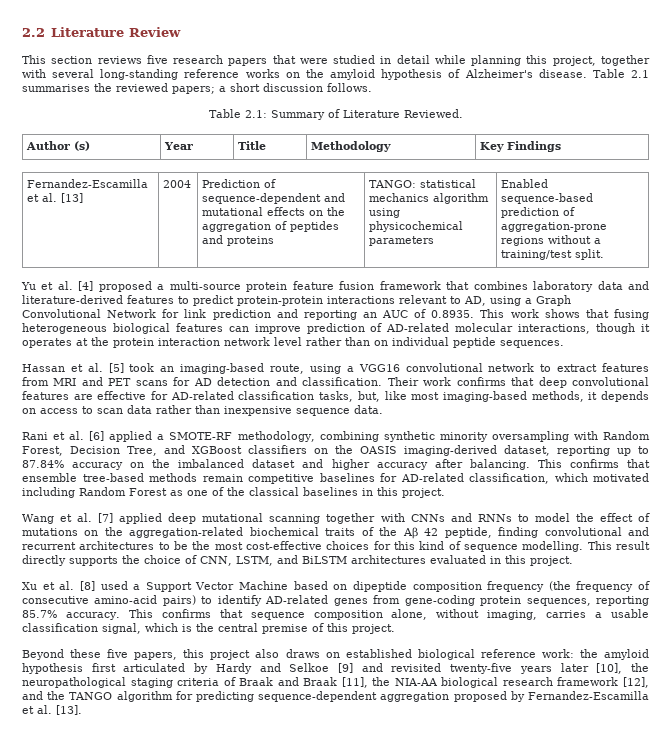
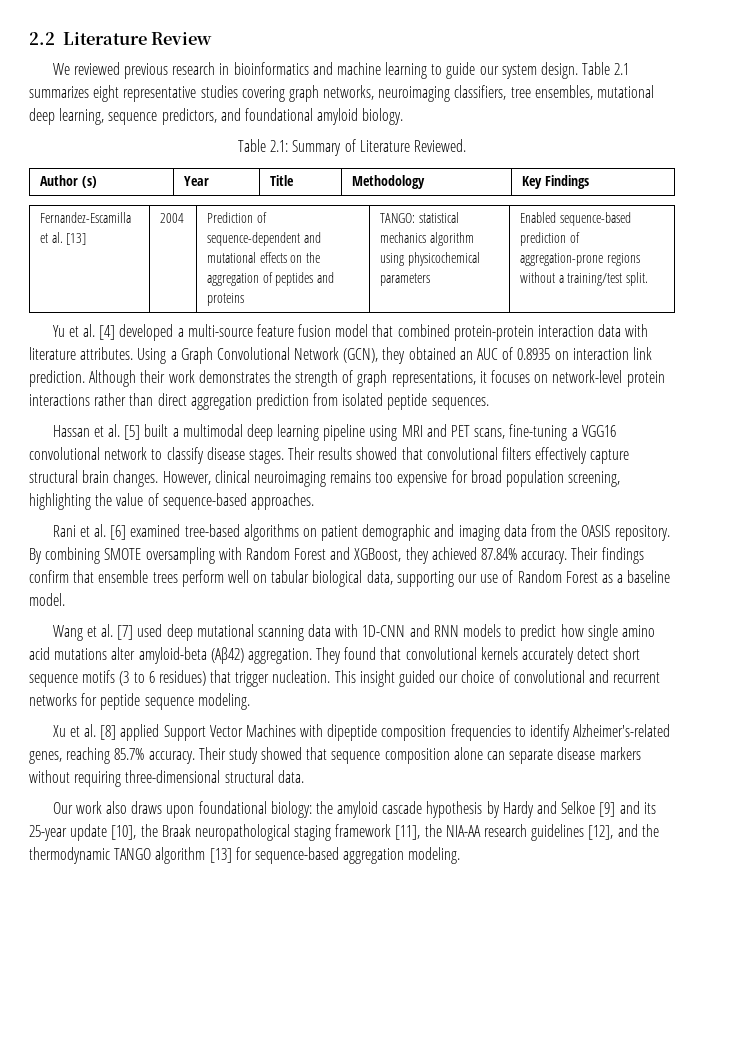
- This section reviews five research papers that were studied in detail while planning this project, together with several long-standing reference works on the amyloid hypothesis of Alzheimer's disease. Table 2.1 summarises the reviewed papers; a short discussion follows.
+ We reviewed previous research in bioinformatics and machine learning to guide our system design. Table 2.1 summarizes eight representative studies covering graph networks, neuroimaging classifiers, tree ensembles, mutational deep learning, sequence predictors, and foundational amyloid biology.
- Yu et al. [4] proposed a multi-source protein feature fusion framework that combines laboratory data and literature-derived features to predict protein-protein interactions relevant to AD, using a Graph Convolutional Network for link prediction and reporting an AUC of 0.8935. This work shows that fusing heterogeneous biological features can improve prediction of AD-related molecular interactions, though it operates at the protein interaction network level rather than on individual peptide sequences.
+ Yu et al. [4] developed a multi-source feature fusion model that combined protein-protein interaction data with literature attributes. Using a Graph Convolutional Network (GCN), they obtained an AUC of 0.8935 on interaction link prediction. Although their work demonstrates the strength of graph representations, it focuses on network-level protein interactions rather than direct aggregation prediction from isolated peptide sequences.
- Hassan et al. [5] took an imaging-based route, using a VGG16 convolutional network to extract features from MRI and PET scans for AD detection and classification. Their work confirms that deep convolutional features are effective for AD-related classification tasks, but, like most imaging-based methods, it depends on access to scan data rather than inexpensive sequence data.
- Rani et al. [6] applied a SMOTE-RF methodology, combining synthetic minority oversampling with Random Forest, Decision Tree, and XGBoost classifiers on the OASIS imaging-derived dataset, reporting up to 87.84% accuracy on the imbalanced dataset and higher accuracy after balancing. This confirms that ensemble tree-based methods remain competitive baselines for AD-related classification, which motivated including Random Forest as one of the classical baselines in this project.
+ Hassan et al. [5] built a multimodal deep learning pipeline using MRI and PET scans, fine-tuning a VGG16 convolutional network to classify disease stages. Their results showed that convolutional filters effectively capture structural brain changes. However, clinical neuroimaging remains too expensive for broad population screening, highlighting the value of sequence-based approaches.
+ Rani et al. [6] examined tree-based algorithms on patient demographic and imaging data from the OASIS repository. By combining SMOTE oversampling with Random Forest and XGBoost, they achieved 87.84% accuracy. Their findings confirm that ensemble trees perform well on tabular biological data, supporting our use of Random Forest as a baseline model.
- Wang et al. [7] applied deep mutational scanning together with CNNs and RNNs to model the effect of mutations on the aggregation-related biochemical traits of the Aβ 42 peptide, finding convolutional and recurrent architectures to be the most cost-effective choices for this kind of sequence modelling. This result directly supports the choice of CNN, LSTM, and BiLSTM architectures evaluated in this project.
- Xu et al. [8] used a Support Vector Machine based on dipeptide composition frequency (the frequency of consecutive amino-acid pairs) to identify AD-related genes from gene-coding protein sequences, reporting 85.7% accuracy. This confirms that sequence composition alone, without imaging, carries a usable classification signal, which is the central premise of this project.
- Beyond these five papers, this project also draws on established biological reference work: the amyloid hypothesis first articulated by Hardy and Selkoe [9] and revisited twenty-five years later [10], the neuropathological staging criteria of Braak and Braak [11], the NIA-AA biological research framework [12], and the TANGO algorithm for predicting sequence-dependent aggregation proposed by Fernandez-Escamilla et al. [13].
+ Wang et al. [7] used deep mutational scanning data with 1D-CNN and RNN models to predict how single amino acid mutations alter amyloid-beta (Aβ42) aggregation. They found that convolutional kernels accurately detect short sequence motifs (3 to 6 residues) that trigger nucleation. This insight guided our choice of convolutional and recurrent networks for peptide sequence modeling.
+ Xu et al. [8] applied Support Vector Machines with dipeptide composition frequencies to identify Alzheimer's-related genes, reaching 85.7% accuracy. Their study showed that sequence composition alone can separate disease markers without requiring three-dimensional structural data.
+ Our work also draws upon foundational biology: the amyloid cascade hypothesis by Hardy and Selkoe [9] and its 25-year update [10], the Braak neuropathological staging framework [11], the NIA-AA research guidelines [12], and the thermodynamic TANGO algorithm [13] for sequence-based aggregation modeling.

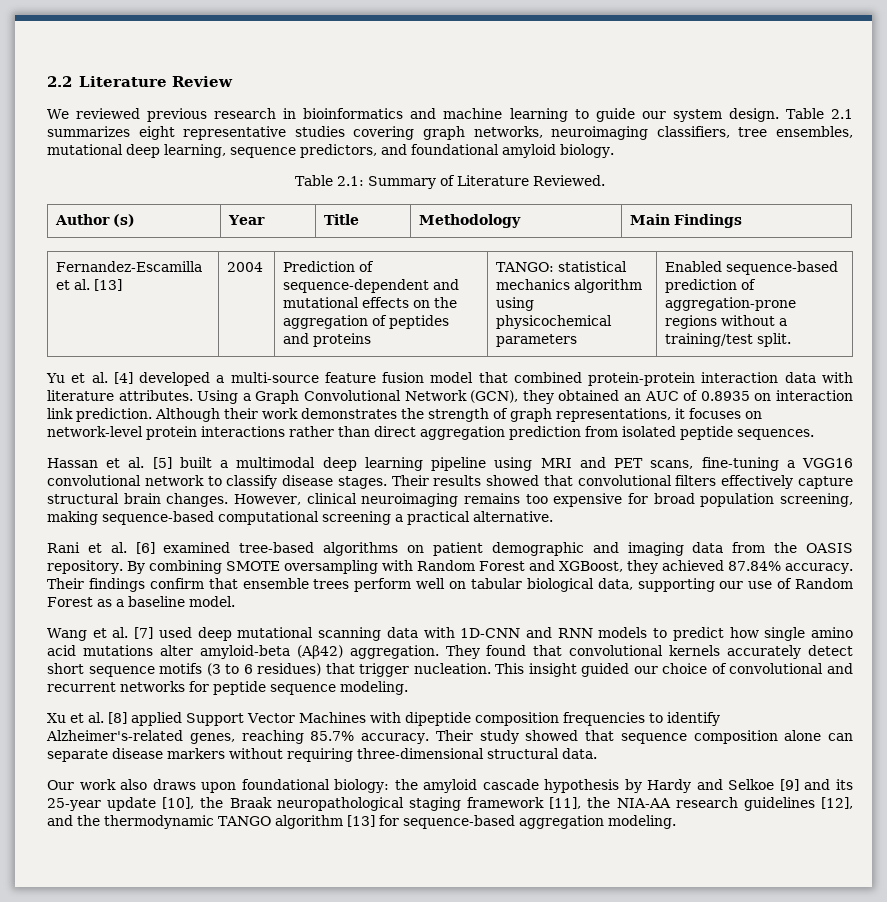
- Author (s) | Year | Title | Methodology | Key Findings
+ Author (s) | Year | Title | Methodology | Main Findings
- However, clinical neuroimaging remains too expensive for broad population screening, highlighting the value of sequence-based approaches.
+ However, clinical neuroimaging remains too expensive for broad population screening, making sequence-based computational screening a practical alternative.

